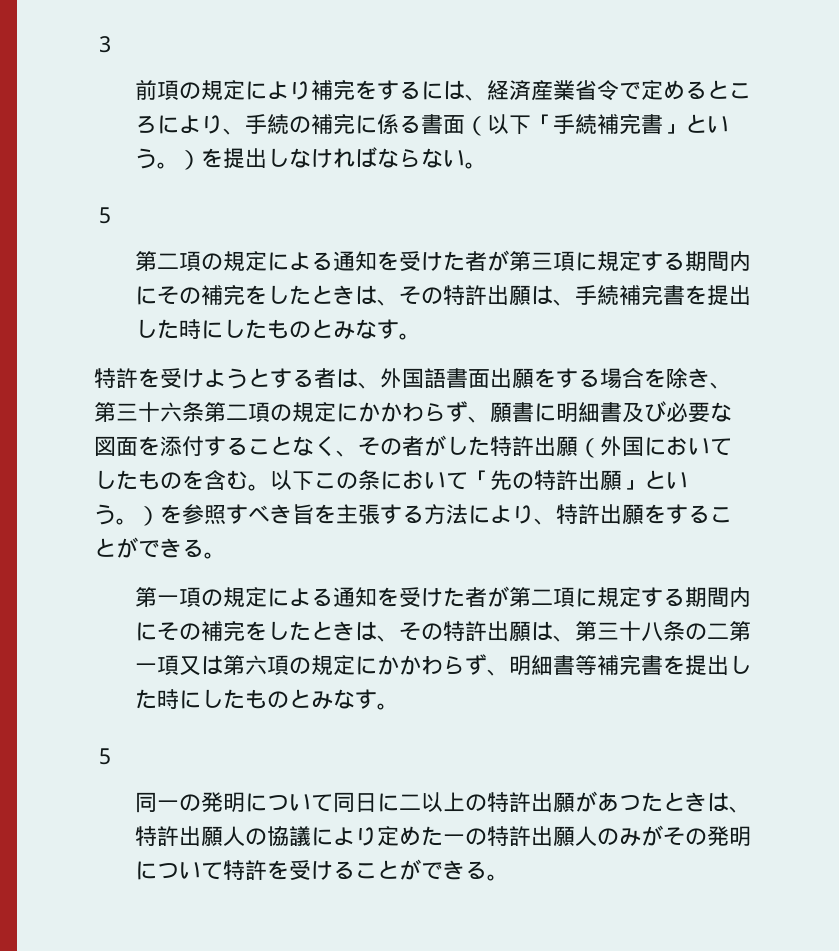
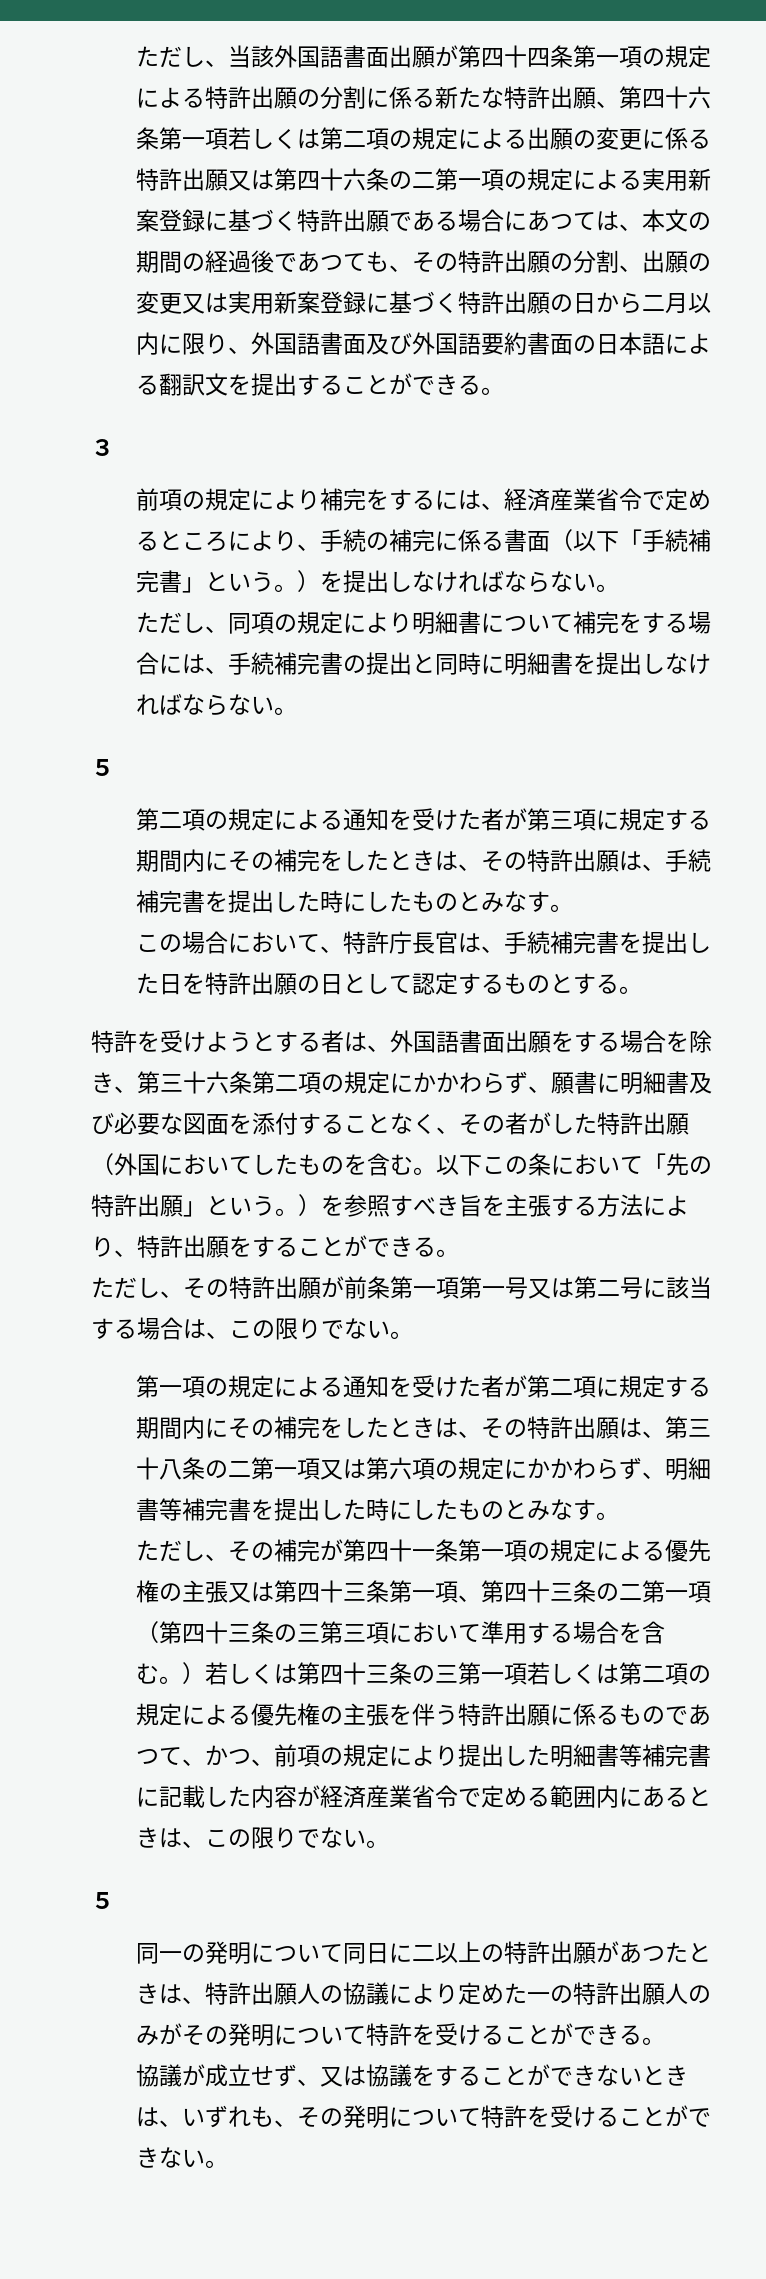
+ ただし、当該外国語書面出願が第四十四条第一項の規定による特許出願の分割に係る新たな特許出願、第四十六条第一項若しくは第二項の規定による出願の変更に係る特許出願又は第四十六条の二第一項の規定による実用新案登録に基づく特許出願である場合にあつては、本文の期間の経過後であつても、その特許出願の分割、出願の変更又は実用新案登録に基づく特許出願の日から二月以内に限り、外国語書面及び外国語要約書面の日本語による翻訳文を提出することができる。
+ ただし、同項の規定により明細書について補完をする場合には、手続補完書の提出と同時に明細書を提出しなければならない。
+ この場合において、特許庁長官は、手続補完書を提出した日を特許出願の日として認定するものとする。
+ ただし、その特許出願が前条第一項第一号又は第二号に該当する場合は、この限りでない。
+ ただし、その補完が第四十一条第一項の規定による優先権の主張又は第四十三条第一項、第四十三条の二第一項（第四十三条の三第三項において準用する場合を含む。）若しくは第四十三条の三第一項若しくは第二項の規定による優先権の主張を伴う特許出願に係るものであつて、かつ、前項の規定により提出した明細書等補完書に記載した内容が経済産業省令で定める範囲内にあるときは、この限りでない。
+ 協議が成立せず、又は協議をすることができないときは、いずれも、その発明について特許を受けることができない。

